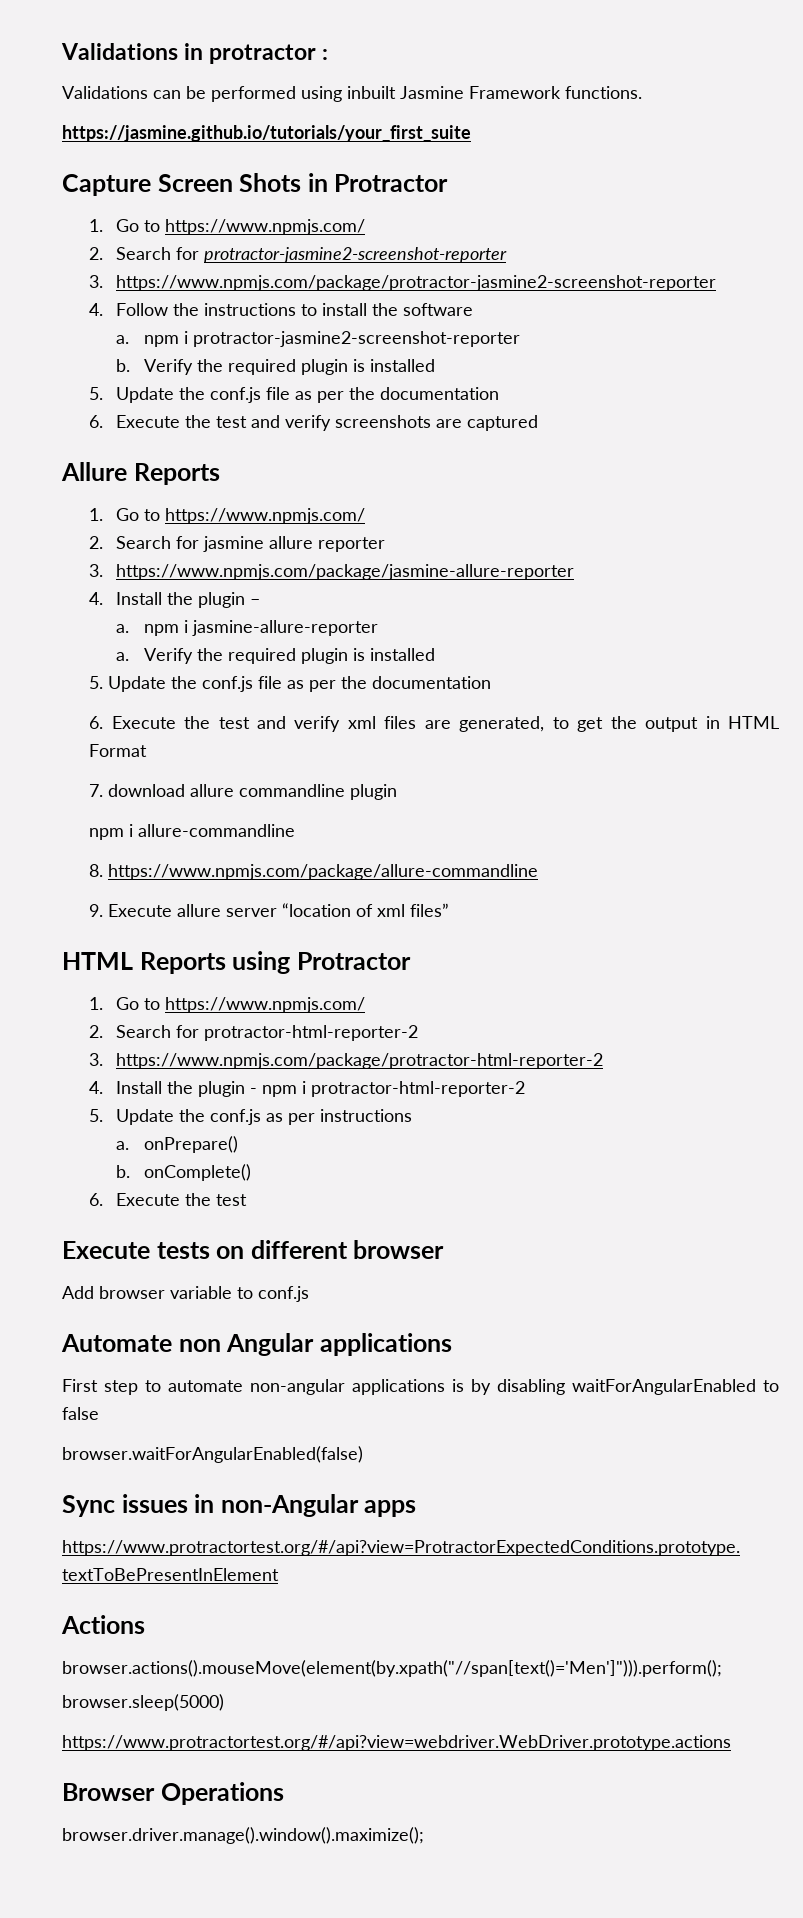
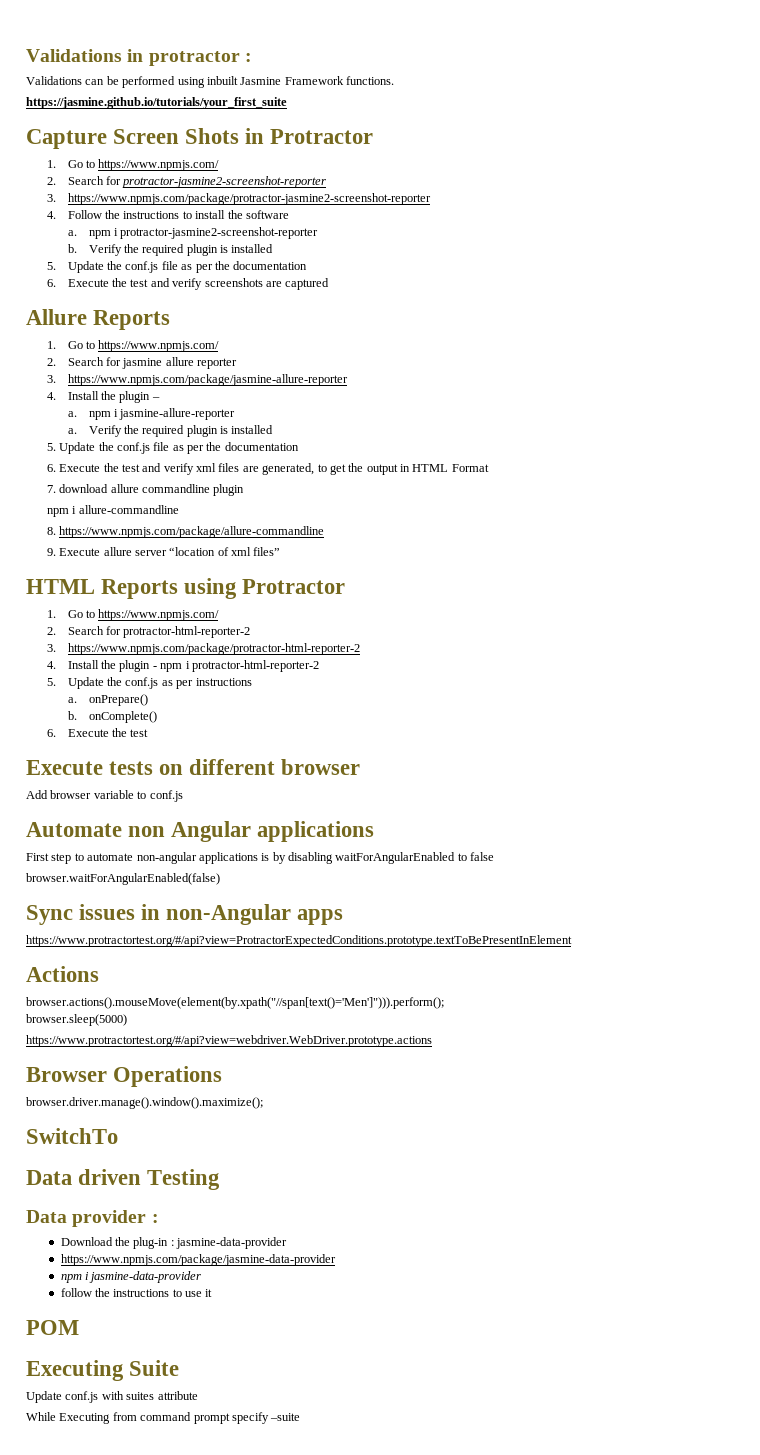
+ SwitchTo
+ Data driven Testing
+ Data provider :
+ Download the plug-in : jasmine-data-provider
+ https://www.npmjs.com/package/jasmine-data-provider
+ npm i jasmine-data-provider
+ follow the instructions to use it
+ POM
+ Executing Suite
+ Update conf.js with suites attribute
+ While Executing from command prompt specify –suite

